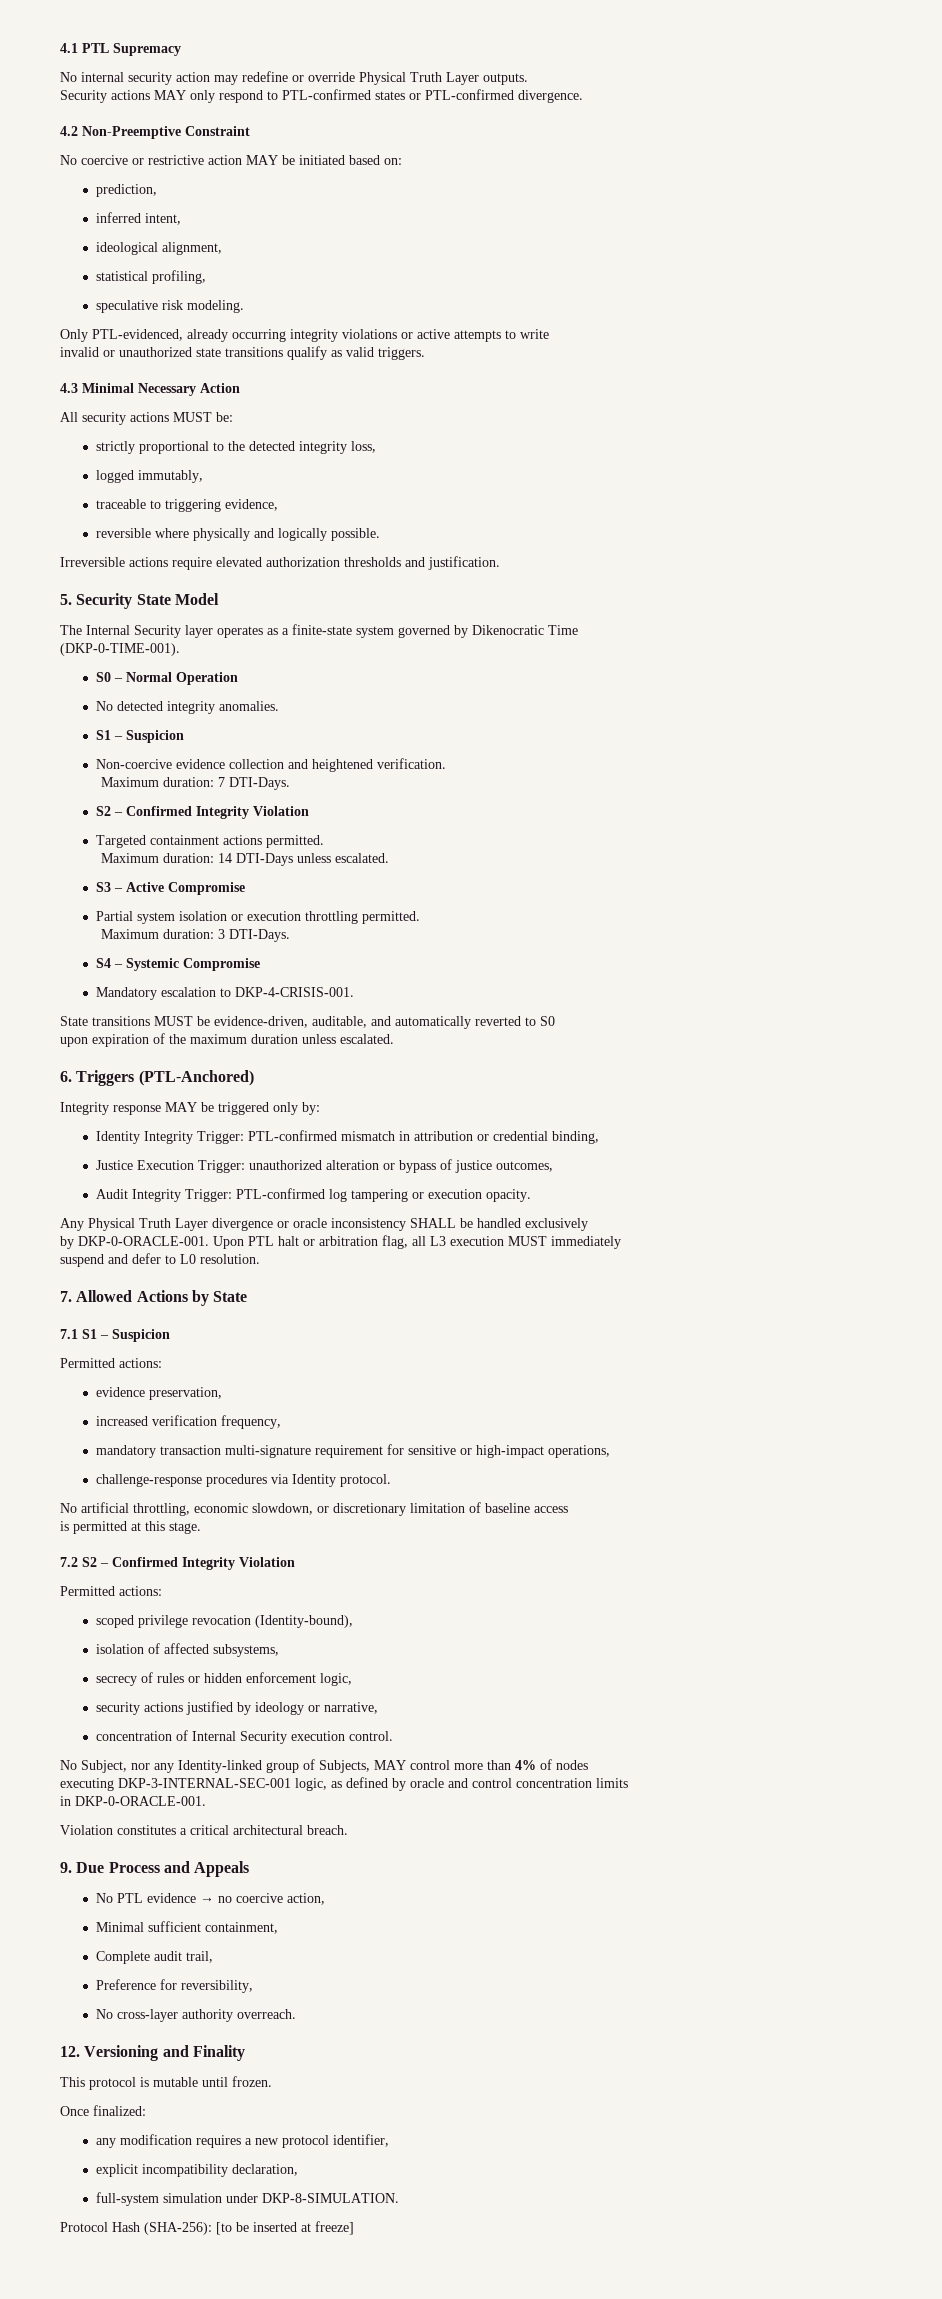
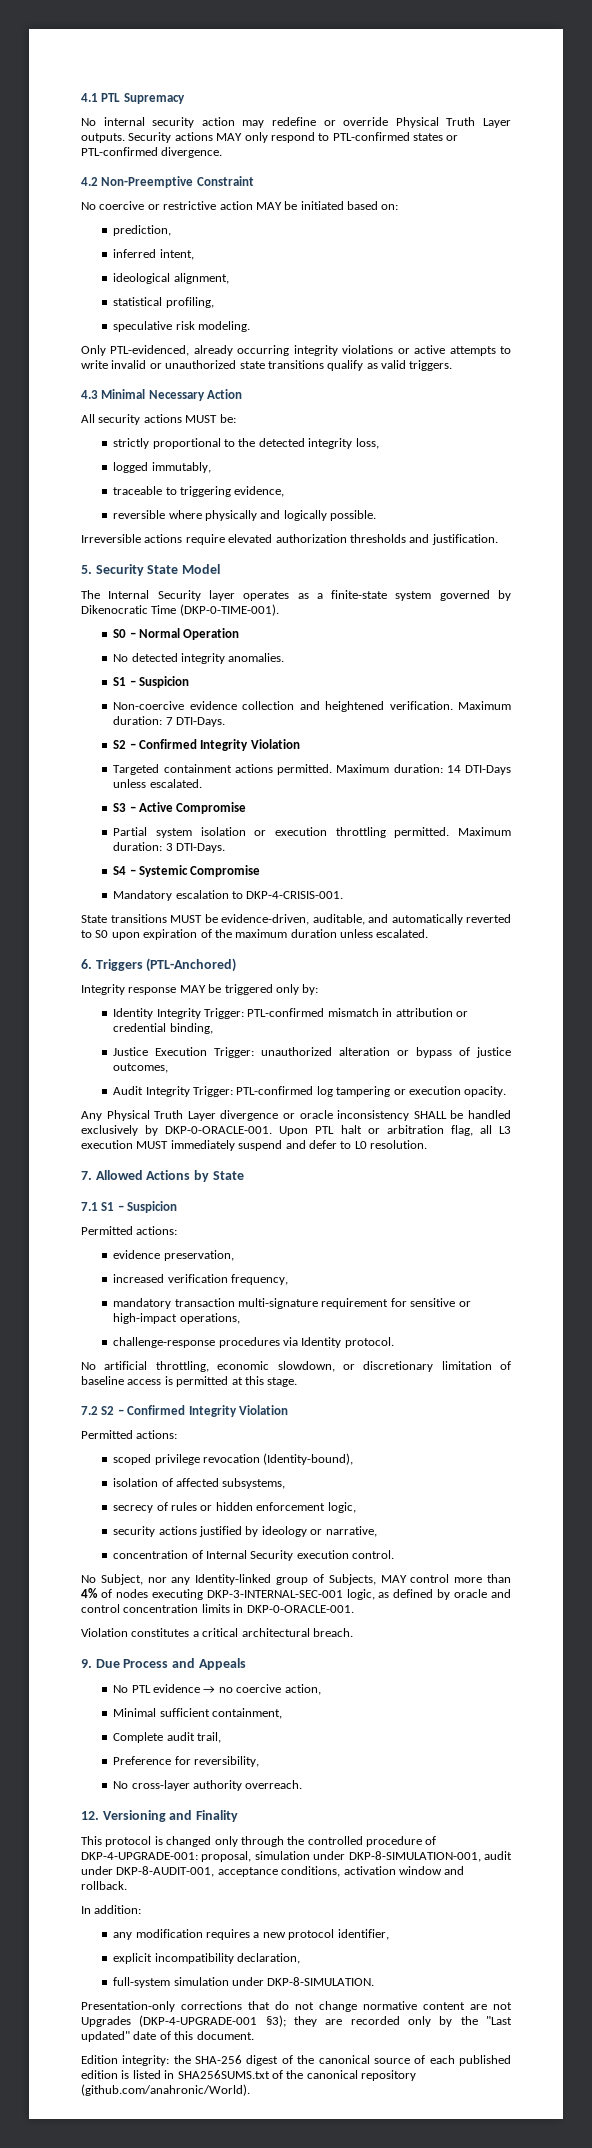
- No internal security action may redefine or override Physical Truth Layer outputs.
- Security actions MAY only respond to PTL-confirmed states or PTL-confirmed divergence.
+ No internal security action may redefine or override Physical Truth Layer outputs. Security actions MAY only respond to PTL-confirmed states or PTL-confirmed divergence.
- Only PTL-evidenced, already occurring integrity violations or active attempts to write
- invalid or unauthorized state transitions qualify as valid triggers.
+ Only PTL-evidenced, already occurring integrity violations or active attempts to write invalid or unauthorized state transitions qualify as valid triggers.
- The Internal Security layer operates as a finite-state system governed by Dikenocratic Time
- (DKP-0-TIME-001).
+ The Internal Security layer operates as a finite-state system governed by Dikenocratic Time (DKP-0-TIME-001).
- Non-coercive evidence collection and heightened verification.
- Maximum duration: 7 DTI-Days.
+ Non-coercive evidence collection and heightened verification. Maximum duration: 7 DTI-Days.
- Targeted containment actions permitted.
- Maximum duration: 14 DTI-Days unless escalated.
+ Targeted containment actions permitted. Maximum duration: 14 DTI-Days unless escalated.
- Partial system isolation or execution throttling permitted.
- Maximum duration: 3 DTI-Days.
+ Partial system isolation or execution throttling permitted. Maximum duration: 3 DTI-Days.
- State transitions MUST be evidence-driven, auditable, and automatically reverted to S0
- upon expiration of the maximum duration unless escalated.
+ State transitions MUST be evidence-driven, auditable, and automatically reverted to S0 upon expiration of the maximum duration unless escalated.
- Any Physical Truth Layer divergence or oracle inconsistency SHALL be handled exclusively
- by DKP-0-ORACLE-001.
+ Any Physical Truth Layer divergence or oracle inconsistency SHALL be handled exclusively by DKP-0-ORACLE-001.
- Upon PTL halt or arbitration flag, all L3 execution MUST immediately
- suspend and defer to L0 resolution.
+ Upon PTL halt or arbitration flag, all L3 execution MUST immediately suspend and defer to L0 resolution.
- No artificial throttling, economic slowdown, or discretionary limitation of baseline access
- is permitted at this stage.
+ No artificial throttling, economic slowdown, or discretionary limitation of baseline access is permitted at this stage.
- No Subject, nor any Identity-linked group of Subjects, MAY control more than 4% of nodes
- executing DKP-3-INTERNAL-SEC-001 logic, as defined by oracle and control concentration limits
- in DKP-0-ORACLE-001.
+ No Subject, nor any Identity-linked group of Subjects, MAY control more than 4% of nodes executing DKP-3-INTERNAL-SEC-001 logic, as defined by oracle and control concentration limits in DKP-0-ORACLE-001.
- This protocol is mutable until frozen.
- Once finalized:
+ This protocol is changed only through the controlled procedure of DKP-4-UPGRADE-001: proposal, simulation under DKP-8-SIMULATION-001, audit under DKP-8-AUDIT-001, acceptance conditions, activation window and rollback.
+ In addition:
- Protocol Hash (SHA-256): [to be inserted at freeze]
+ Presentation-only corrections that do not change normative content are not Upgrades (DKP-4-UPGRADE-001 §3); they are recorded only by the "Last updated" date of this document.
+ Edition integrity: the SHA-256 digest of the canonical source of each published edition is listed in SHA256SUMS.txt of the canonical repository (github.com/anahronic/World).

